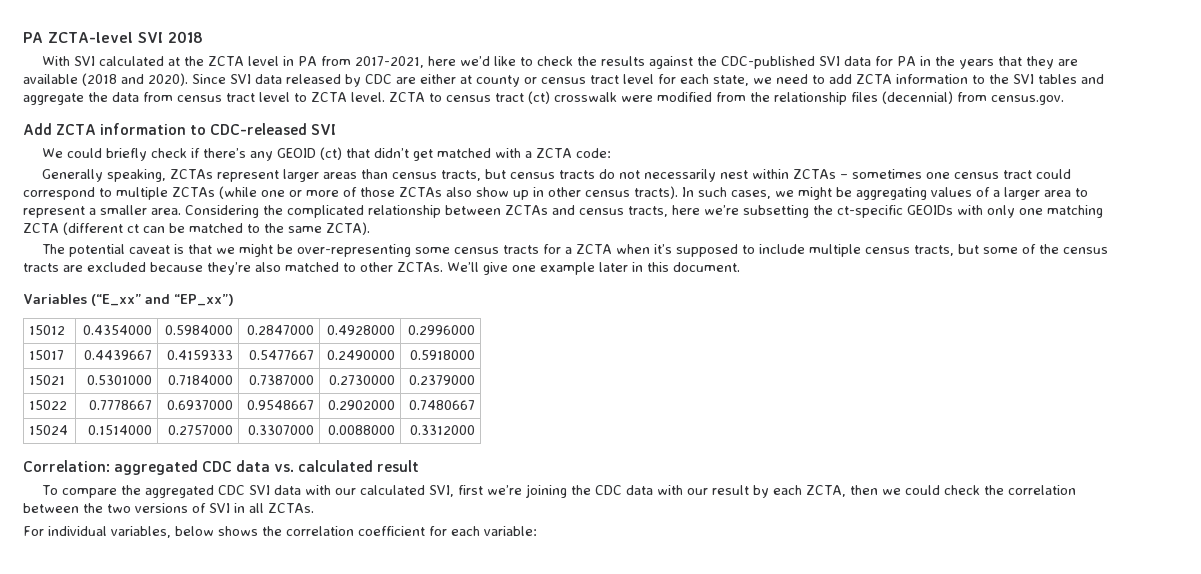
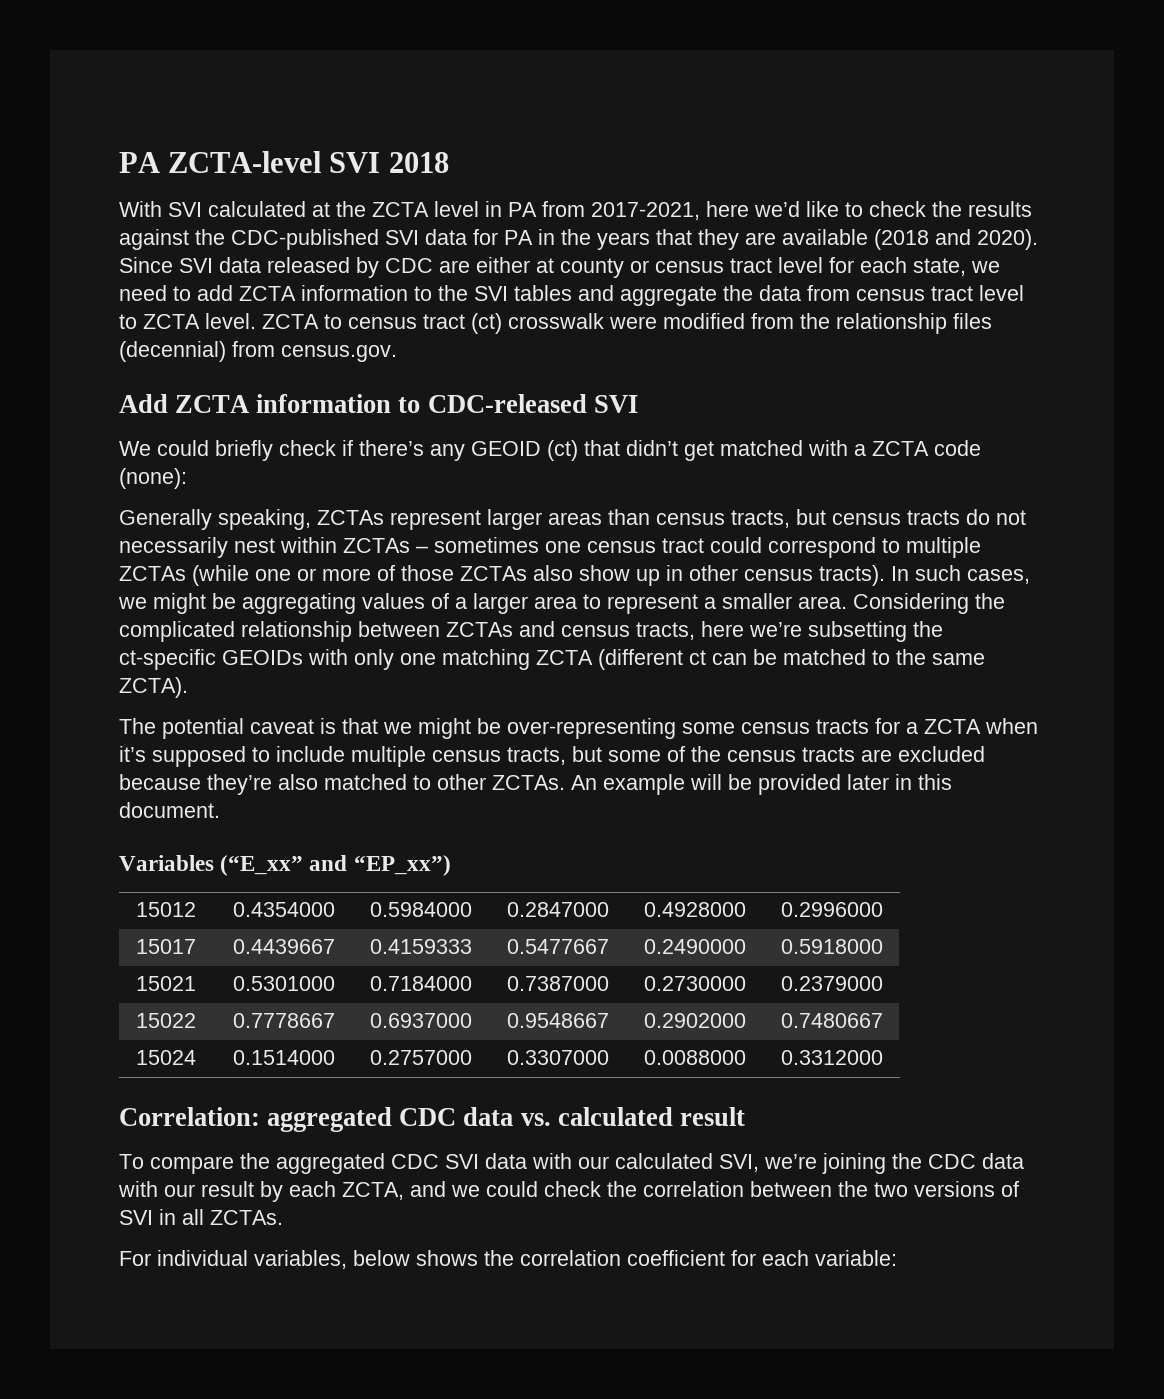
- We could briefly check if there’s any GEOID (ct) that didn’t get matched with a ZCTA code:
+ We could briefly check if there’s any GEOID (ct) that didn’t get matched with a ZCTA code (none):
- We’ll give one example later in this document.
+ An example will be provided later in this document.
- To compare the aggregated CDC SVI data with our calculated SVI, first we’re joining the CDC data with our result by each ZCTA, then we could check the correlation between the two versions of SVI in all ZCTAs.
+ To compare the aggregated CDC SVI data with our calculated SVI, we’re joining the CDC data with our result by each ZCTA, and we could check the correlation between the two versions of SVI in all ZCTAs.

